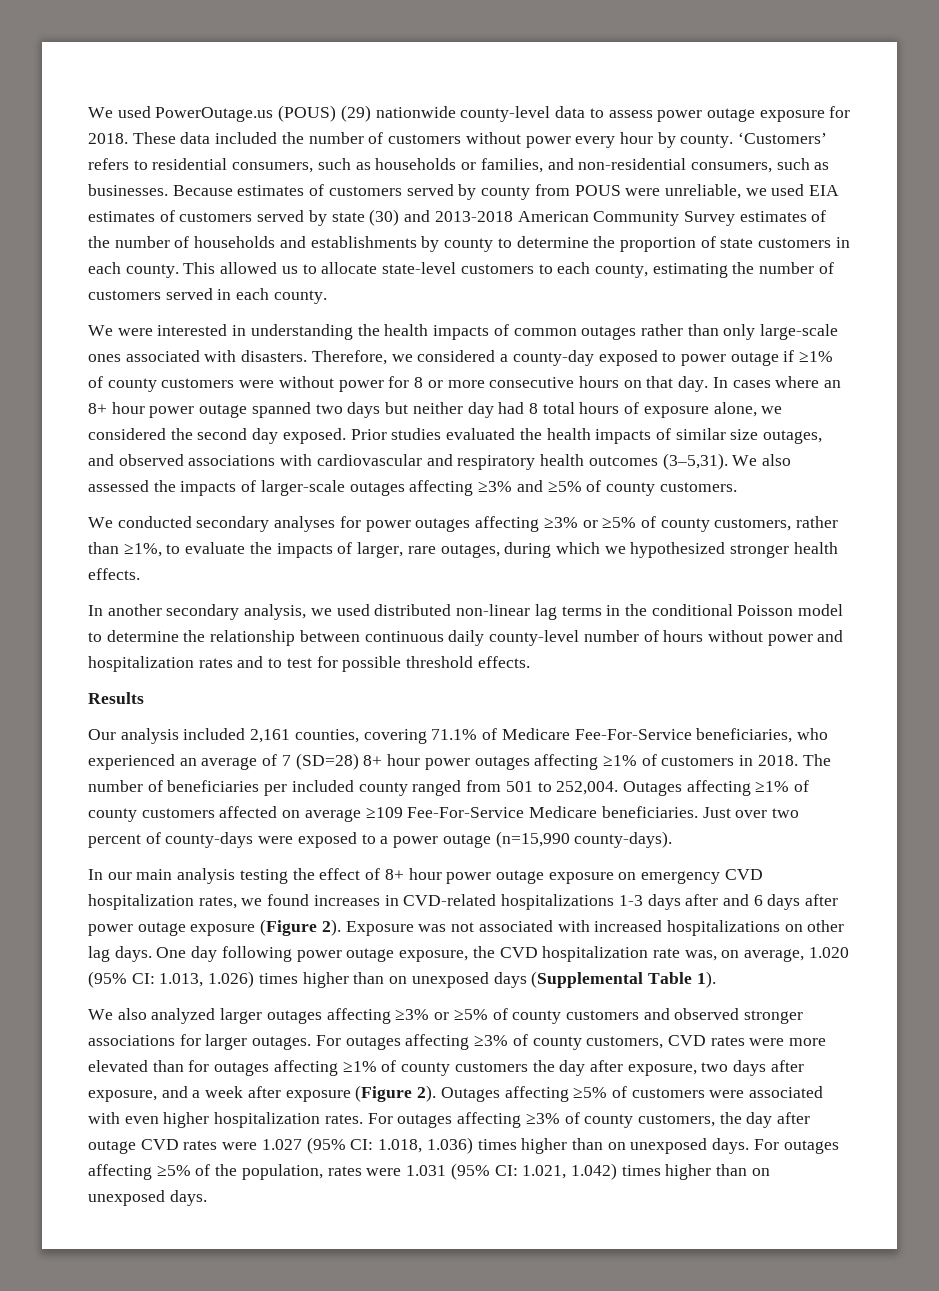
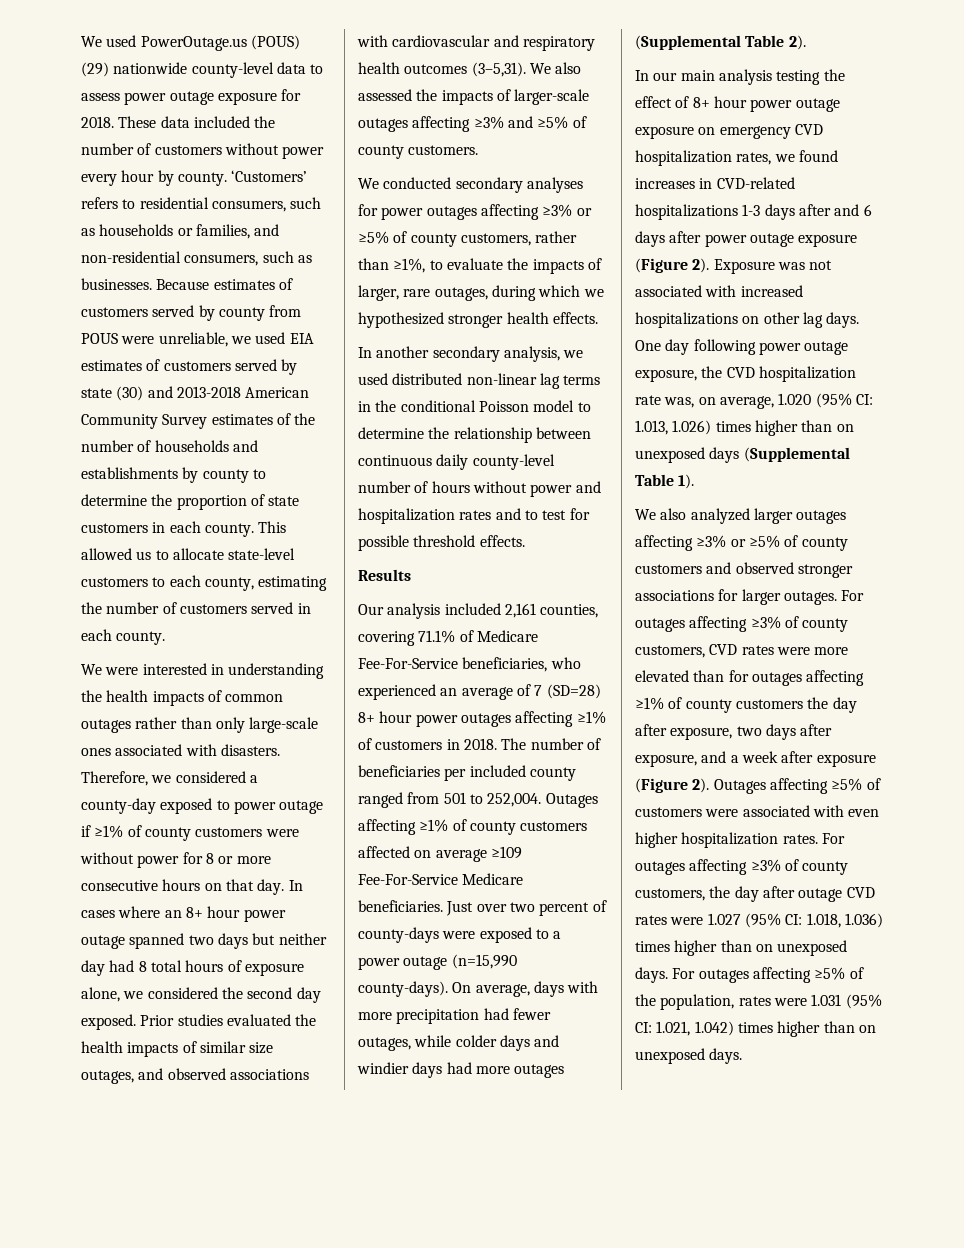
+ On average, days with more precipitation had fewer outages, while colder days and windier days had more outages (Supplemental Table 2).

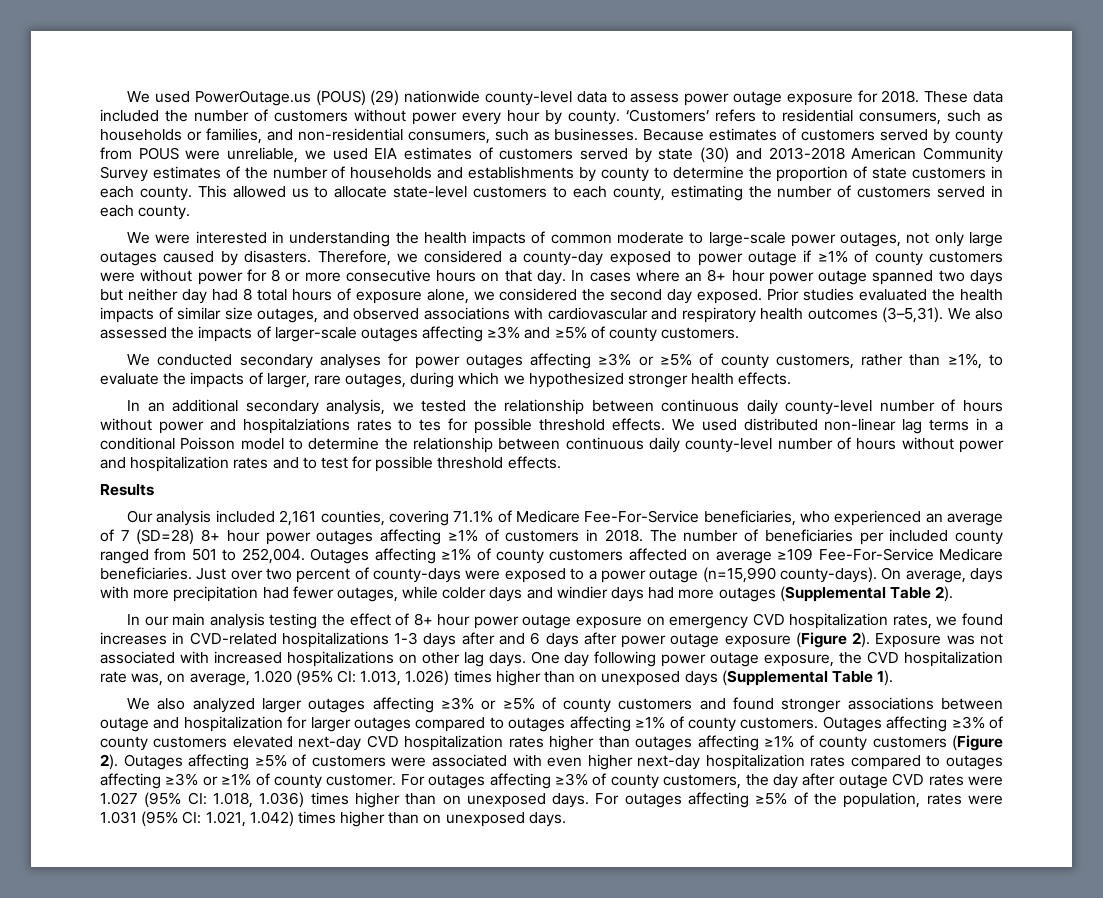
- We were interested in understanding the health impacts of common outages rather than only large-scale ones associated with disasters.
+ We were interested in understanding the health impacts of common moderate to large-scale power outages, not only large outages caused by disasters.
- In another secondary analysis, we used distributed non-linear lag terms in the conditional Poisson model to determine the relationship between continuous daily county-level number of hours without power and hospitalization rates and to test for possible threshold effects.
+ In an additional secondary analysis, we tested the relationship between continuous daily county-level number of hours without power and hospitalziations rates to tes for possible threshold effects. We used distributed non-linear lag terms in a conditional Poisson model to determine the relationship between continuous daily county-level number of hours without power and hospitalization rates and to test for possible threshold effects.
- We also analyzed larger outages affecting ≥3% or ≥5% of county customers and observed stronger associations for larger outages. For outages affecting ≥3% of county customers, CVD rates were more elevated than for outages affecting ≥1% of county customers the day after exposure, two days after exposure, and a week after exposure (Figure 2).
+ We also analyzed larger outages affecting ≥3% or ≥5% of county customers and found stronger associations between outage and hospitalization for larger outages compared to outages affecting ≥1% of county customers. Outages affecting ≥3% of county customers elevated next-day CVD hospitalization rates higher than outages affecting ≥1% of county customers (Figure 2).
- Outages affecting ≥5% of customers were associated with even higher hospitalization rates.
+ Outages affecting ≥5% of customers were associated with even higher next-day hospitalization rates compared to outages affecting ≥3% or ≥1% of county customer.

